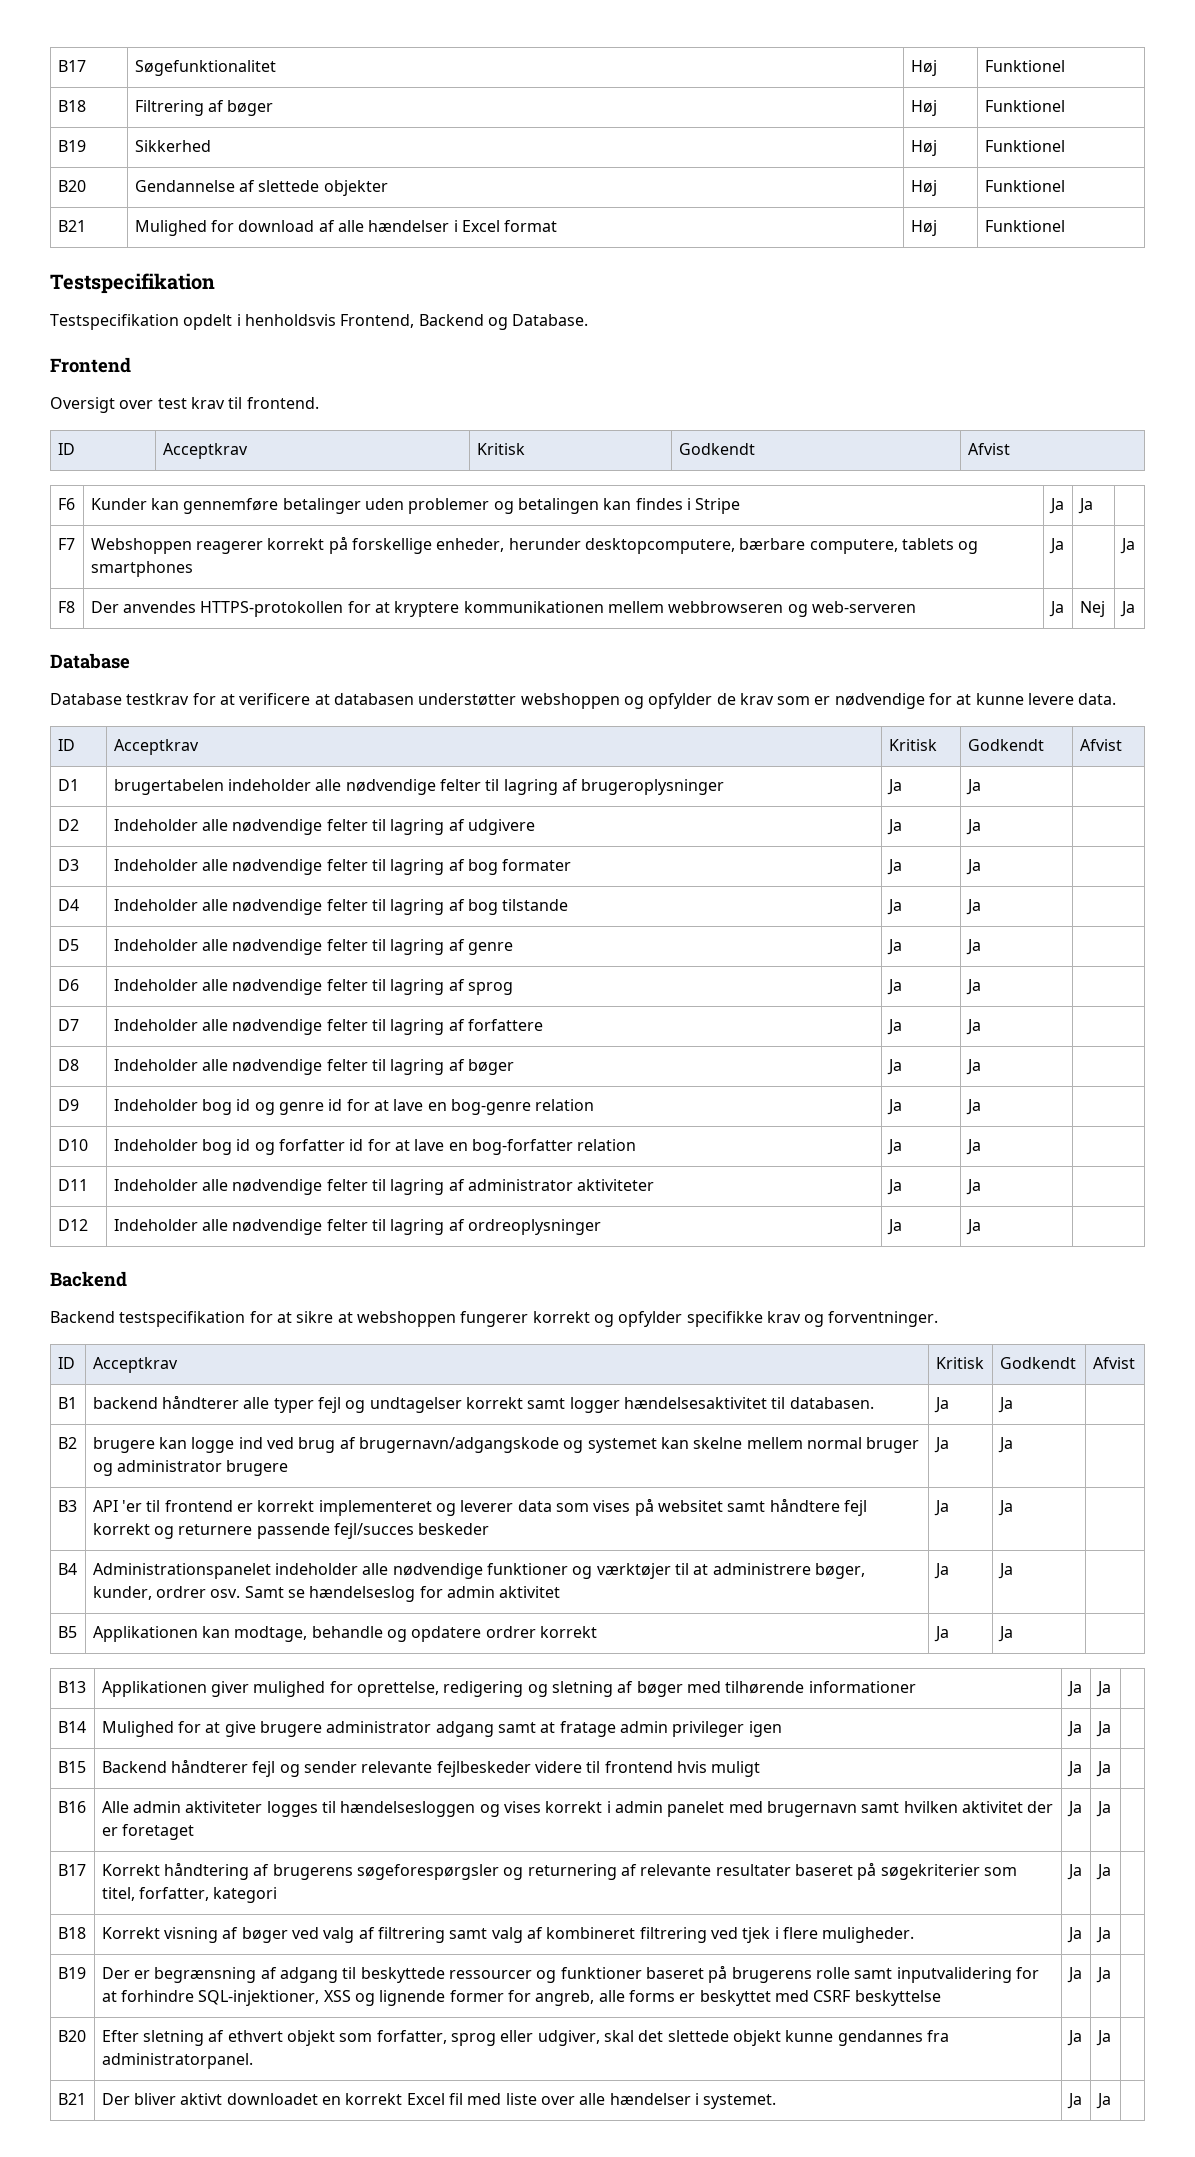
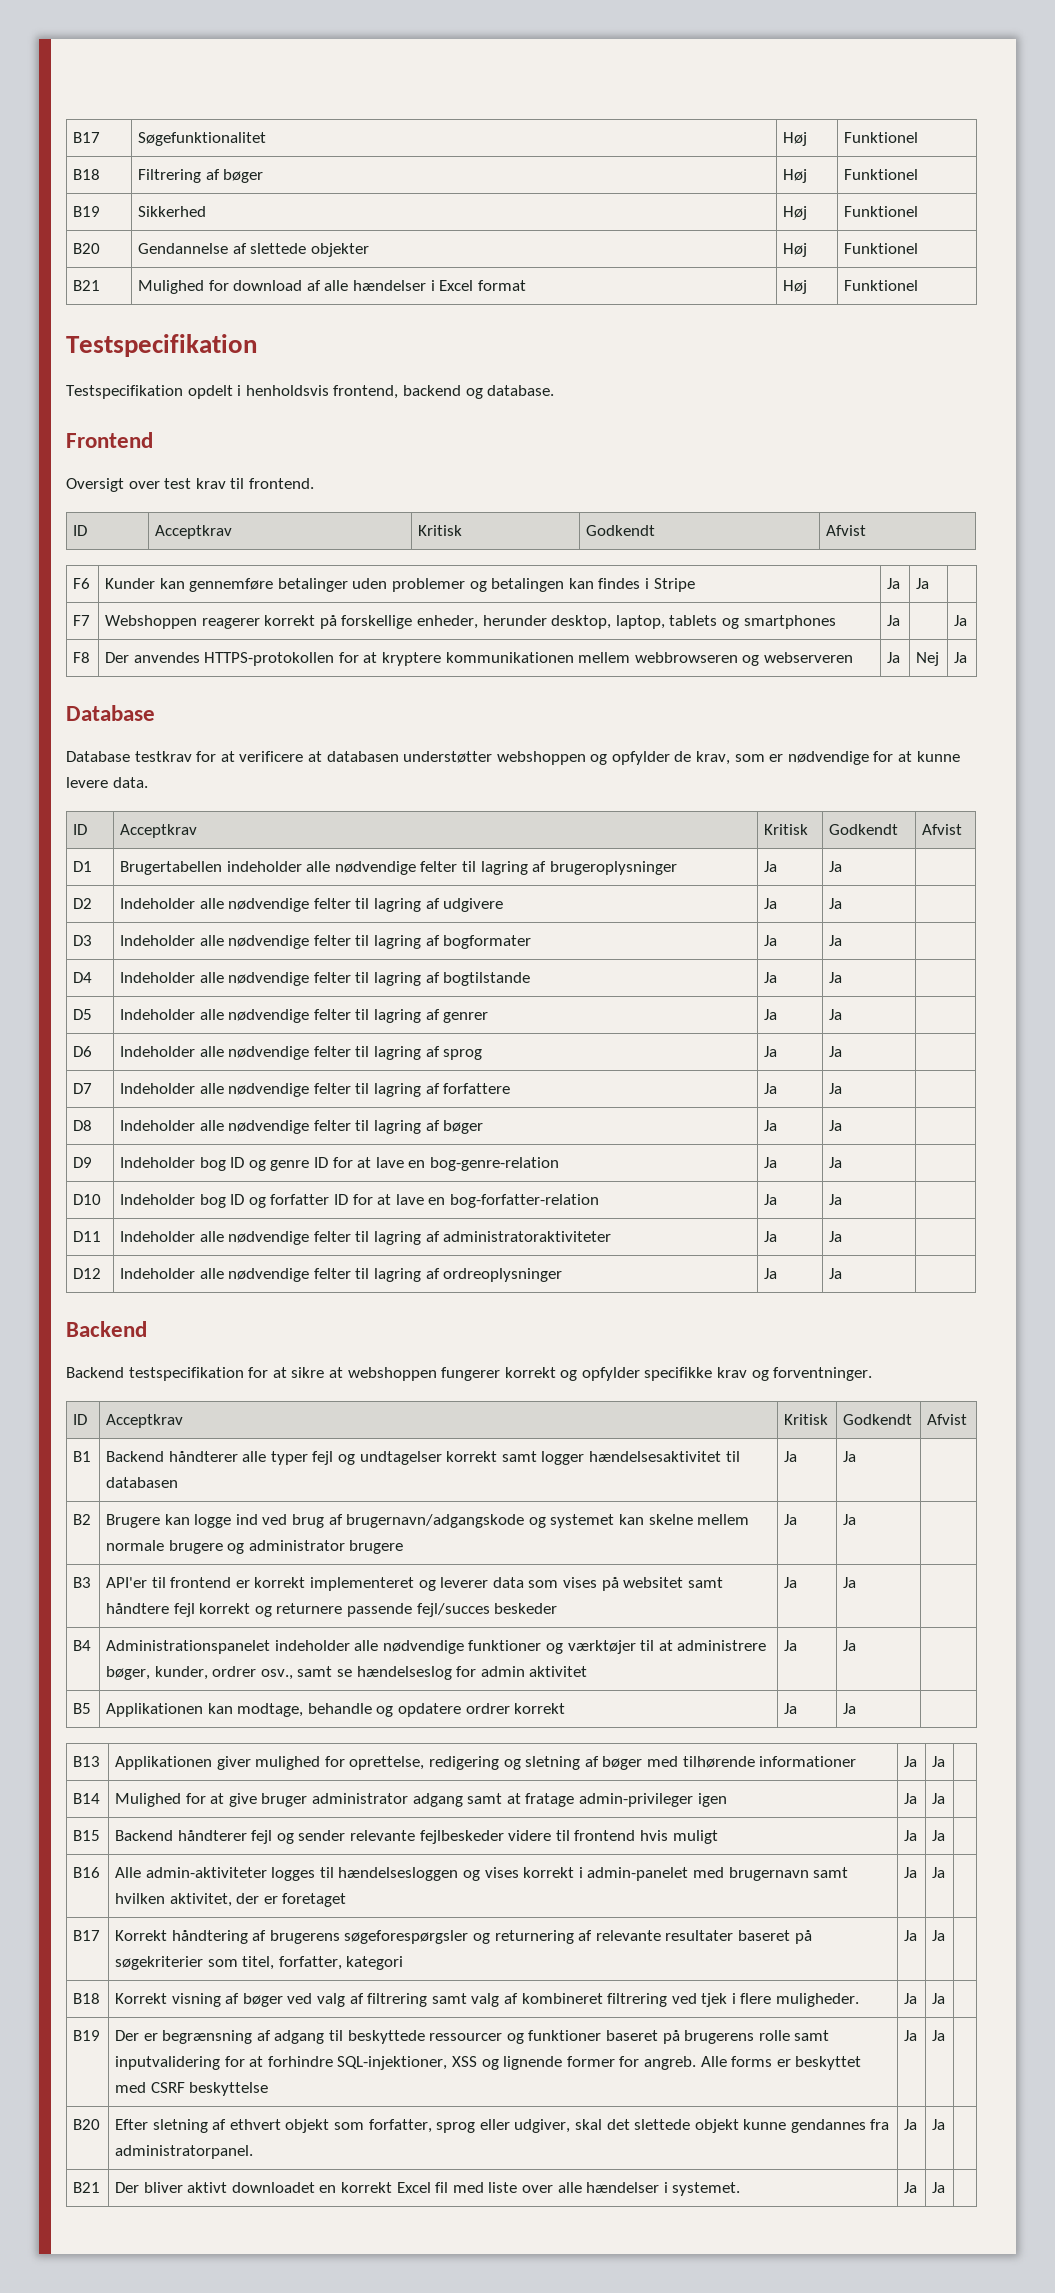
- Testspecifikation opdelt i henholdsvis Frontend, Backend og Database.
+ Testspecifikation opdelt i henholdsvis frontend, backend og database.
- F7 | Webshoppen reagerer korrekt på forskellige enheder, herunder desktopcomputere, bærbare computere, tablets og smartphones | Ja | | Ja
+ F7 | Webshoppen reagerer korrekt på forskellige enheder, herunder desktop, laptop, tablets og smartphones | Ja | | Ja
- F8 | Der anvendes HTTPS-protokollen for at kryptere kommunikationen mellem webbrowseren og web-serveren | Ja | Nej | Ja
+ F8 | Der anvendes HTTPS-protokollen for at kryptere kommunikationen mellem webbrowseren og webserveren | Ja | Nej | Ja
- Database testkrav for at verificere at databasen understøtter webshoppen og opfylder de krav som er nødvendige for at kunne levere data.
+ Database testkrav for at verificere at databasen understøtter webshoppen og opfylder de krav, som er nødvendige for at kunne levere data.
- D1 | brugertabelen indeholder alle nødvendige felter til lagring af brugeroplysninger | Ja | Ja |
+ D1 | Brugertabellen indeholder alle nødvendige felter til lagring af brugeroplysninger | Ja | Ja |
- D3 | Indeholder alle nødvendige felter til lagring af bog formater | Ja | Ja |
+ D3 | Indeholder alle nødvendige felter til lagring af bogformater | Ja | Ja |
- D4 | Indeholder alle nødvendige felter til lagring af bog tilstande | Ja | Ja |
+ D4 | Indeholder alle nødvendige felter til lagring af bogtilstande | Ja | Ja |
- D5 | Indeholder alle nødvendige felter til lagring af genre | Ja | Ja |
+ D5 | Indeholder alle nødvendige felter til lagring af genrer | Ja | Ja |
- D9 | Indeholder bog id og genre id for at lave en bog-genre relation | Ja | Ja |
+ D9 | Indeholder bog ID og genre ID for at lave en bog-genre-relation | Ja | Ja |
- D10 | Indeholder bog id og forfatter id for at lave en bog-forfatter relation | Ja | Ja |
+ D10 | Indeholder bog ID og forfatter ID for at lave en bog-forfatter-relation | Ja | Ja |
- D11 | Indeholder alle nødvendige felter til lagring af administrator aktiviteter | Ja | Ja |
+ D11 | Indeholder alle nødvendige felter til lagring af administratoraktiviteter | Ja | Ja |
- B1 | backend håndterer alle typer fejl og undtagelser korrekt samt logger hændelsesaktivitet til databasen. | Ja | Ja |
+ B1 | Backend håndterer alle typer fejl og undtagelser korrekt samt logger hændelsesaktivitet til databasen | Ja | Ja |
- B2 | brugere kan logge ind ved brug af brugernavn/adgangskode og systemet kan skelne mellem normal bruger og administrator brugere | Ja | Ja |
+ B2 | Brugere kan logge ind ved brug af brugernavn/adgangskode og systemet kan skelne mellem normale brugere og administrator brugere | Ja | Ja |
- B3 | API 'er til frontend er korrekt implementeret og leverer data som vises på websitet samt håndtere fejl korrekt og returnere passende fejl/succes beskeder | Ja | Ja |
+ B3 | API'er til frontend er korrekt implementeret og leverer data som vises på websitet samt håndtere fejl korrekt og returnere passende fejl/succes beskeder | Ja | Ja |
- B4 | Administrationspanelet indeholder alle nødvendige funktioner og værktøjer til at administrere bøger, kunder, ordrer osv. Samt se hændelseslog for admin aktivitet | Ja | Ja |
+ B4 | Administrationspanelet indeholder alle nødvendige funktioner og værktøjer til at administrere bøger, kunder, ordrer osv., samt se hændelseslog for admin aktivitet | Ja | Ja |
- B14 | Mulighed for at give brugere administrator adgang samt at fratage admin privileger igen | Ja | Ja |
+ B14 | Mulighed for at give bruger administrator adgang samt at fratage admin-privileger igen | Ja | Ja |
- B16 | Alle admin aktiviteter logges til hændelsesloggen og vises korrekt i admin panelet med brugernavn samt hvilken aktivitet der er foretaget | Ja | Ja |
+ B16 | Alle admin-aktiviteter logges til hændelsesloggen og vises korrekt i admin-panelet med brugernavn samt hvilken aktivitet, der er foretaget | Ja | Ja |
- B19 | Der er begrænsning af adgang til beskyttede ressourcer og funktioner baseret på brugerens rolle samt inputvalidering for at forhindre SQL-injektioner, XSS og lignende former for angreb, alle forms er beskyttet med CSRF beskyttelse | Ja | Ja |
+ B19 | Der er begrænsning af adgang til beskyttede ressourcer og funktioner baseret på brugerens rolle samt inputvalidering for at forhindre SQL-injektioner, XSS og lignende former for angreb. Alle forms er beskyttet med CSRF beskyttelse | Ja | Ja |

